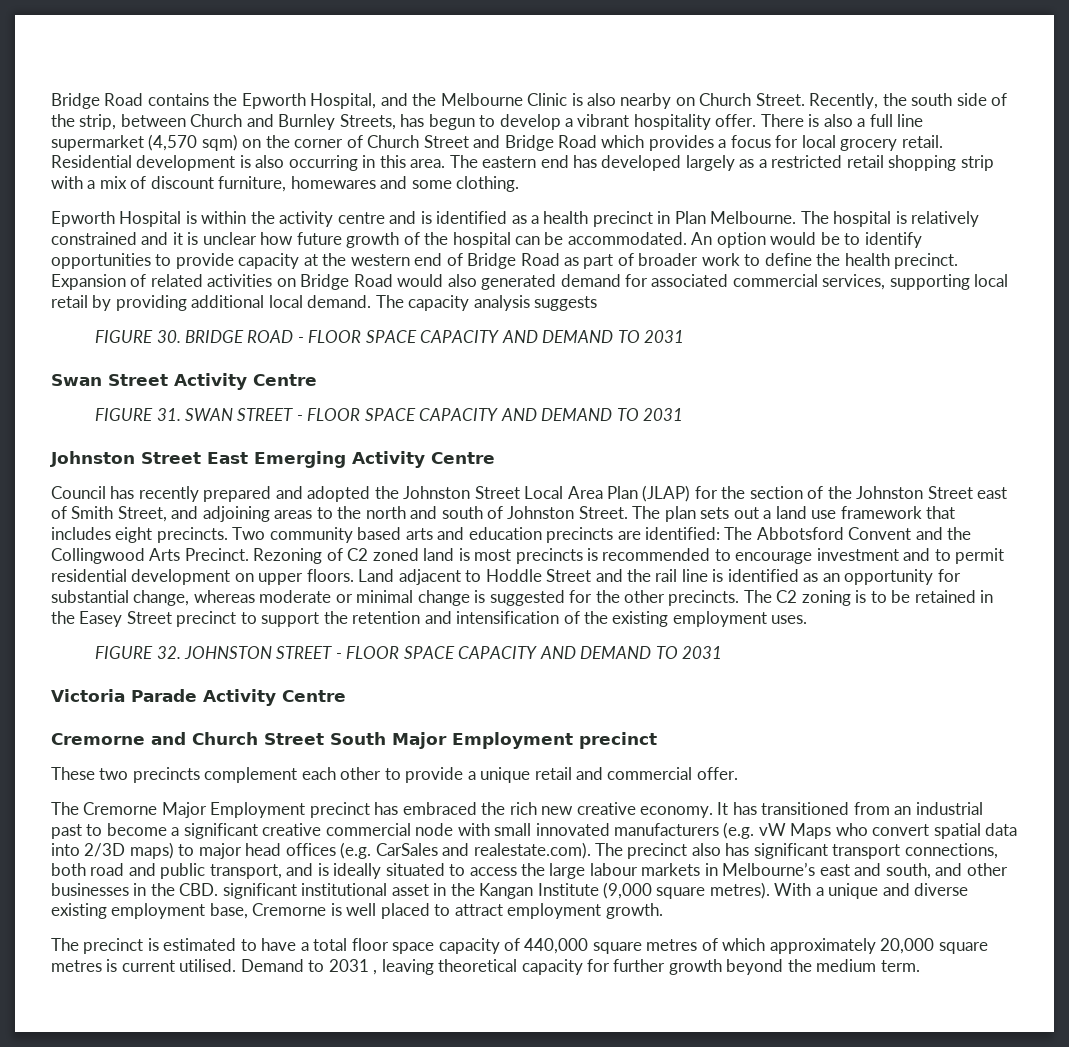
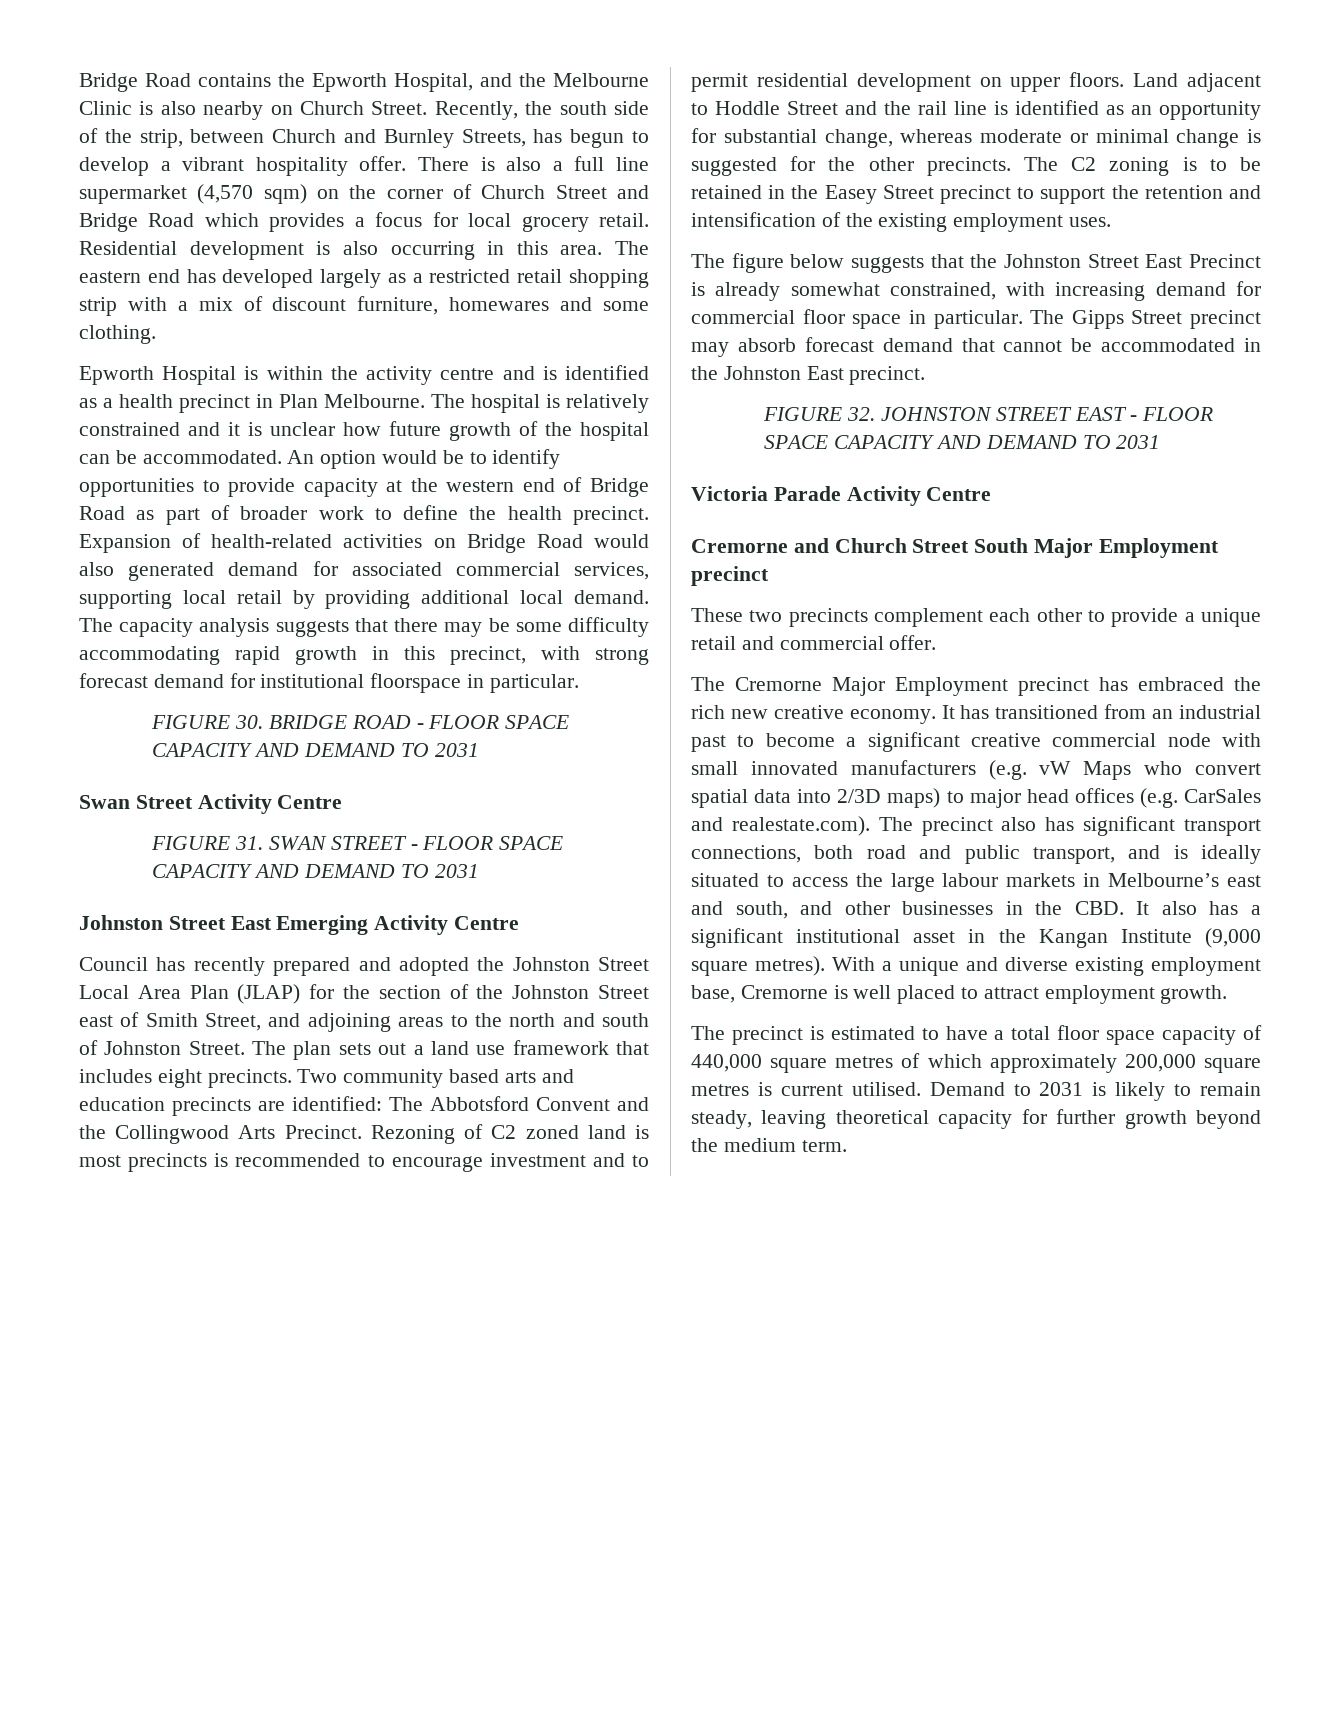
- Expansion of related activities on Bridge Road would also generated demand for associated commercial services, supporting local retail by providing additional local demand.
+ Expansion of health-related activities on Bridge Road would also generated demand for associated commercial services, supporting local retail by providing additional local demand.
- The capacity analysis suggests
+ The capacity analysis suggests that there may be some difficulty accommodating rapid growth in this precinct, with strong forecast demand for institutional floorspace in particular.
+ The figure below suggests that the Johnston Street East Precinct is already somewhat constrained, with increasing demand for commercial floor space in particular. The Gipps Street precinct may absorb forecast demand that cannot be accommodated in the Johnston East precinct.
- FIGURE 32. JOHNSTON STREET - FLOOR SPACE CAPACITY AND DEMAND TO 2031
+ FIGURE 32. JOHNSTON STREET EAST - FLOOR SPACE CAPACITY AND DEMAND TO 2031
- It has transitioned from an industrial past to become a significant creative commercial node with small innovated manufacturers (e.g. vW Maps who convert spatial data into 2/3D maps) to major head offices (e.g. CarSales and realestate.com). The precinct also has significant transport connections, both road and public transport, and is ideally situated to access the large labour markets in Melbourne’s east and south, and other businesses in the CBD. significant institutional asset in the Kangan Institute (9,000 square metres).
+ It has transitioned from an industrial past to become a significant creative commercial node with small innovated manufacturers (e.g. vW Maps who convert spatial data into 2/3D maps) to major head offices (e.g. CarSales and realestate.com). The precinct also has significant transport connections, both road and public transport, and is ideally situated to access the large labour markets in Melbourne’s east and south, and other businesses in the CBD. It also has a significant institutional asset in the Kangan Institute (9,000 square metres).
- The precinct is estimated to have a total floor space capacity of 440,000 square metres of which approximately 20,000 square metres is current utilised.
+ The precinct is estimated to have a total floor space capacity of 440,000 square metres of which approximately 200,000 square metres is current utilised.
- Demand to 2031 , leaving theoretical capacity for further growth beyond the medium term.
+ Demand to 2031 is likely to remain steady, leaving theoretical capacity for further growth beyond the medium term.

